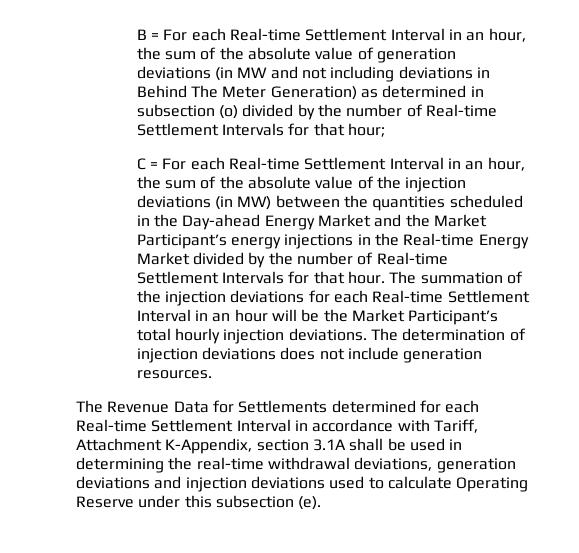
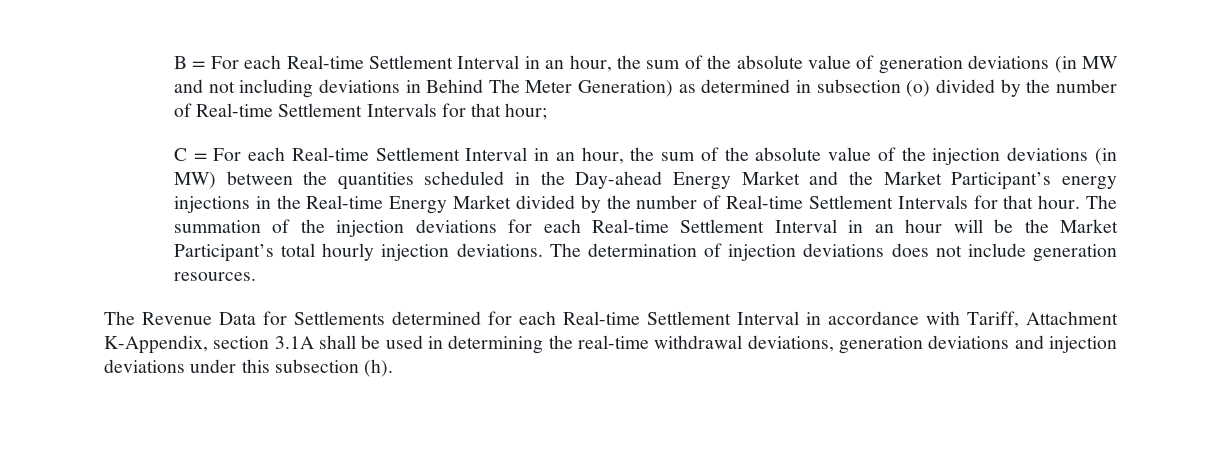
- The Revenue Data for Settlements determined for each Real-time Settlement Interval in accordance with Tariff, Attachment K-Appendix, section 3.1A shall be used in determining the real-time withdrawal deviations, generation deviations and injection deviations used to calculate Operating Reserve under this subsection (e).
+ The Revenue Data for Settlements determined for each Real-time Settlement Interval in accordance with Tariff, Attachment K-Appendix, section 3.1A shall be used in determining the real-time withdrawal deviations, generation deviations and injection deviations under this subsection (h).

